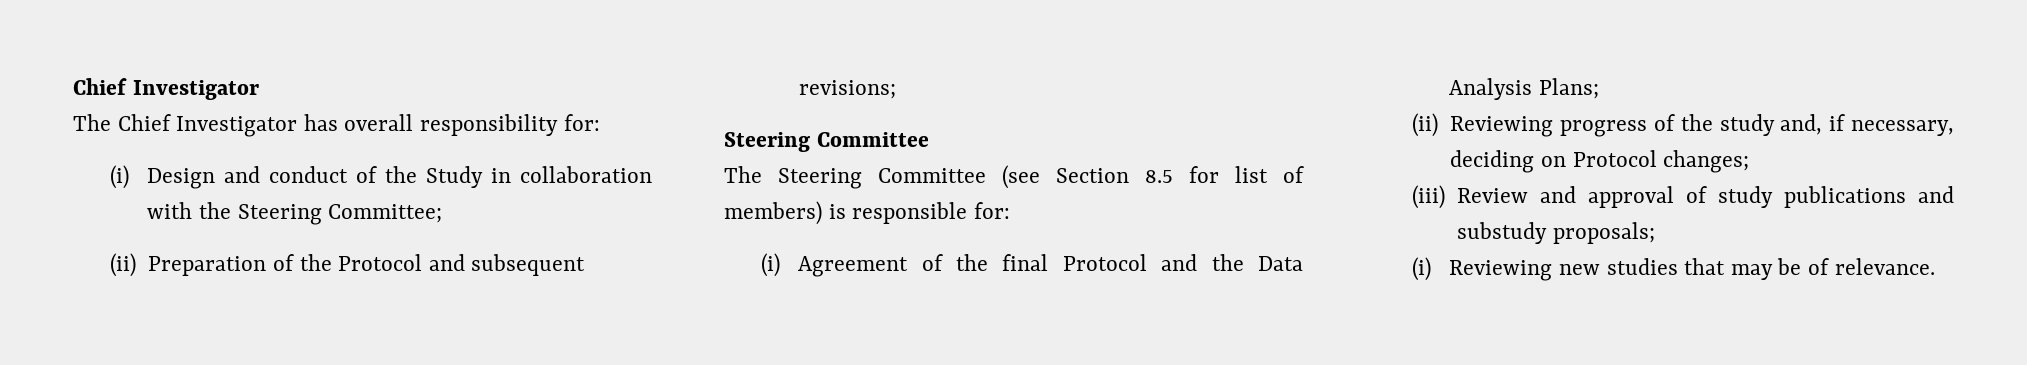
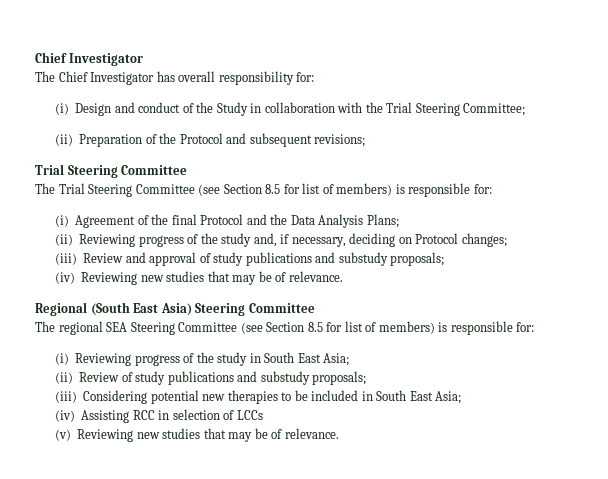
- (i) Design and conduct of the Study in collaboration with the Steering Committee;
+ (i) Design and conduct of the Study in collaboration with the Trial Steering Committee;
  (ii) Preparation of the Protocol and subsequent revisions;
- Steering Committee
- The Steering Committee (see Section 8.5 for list of members) is responsible for:
+ Trial Steering Committee
+ The Trial Steering Committee (see Section 8.5 for list of members) is responsible for:
- (i) Reviewing new studies that may be of relevance.
+ (iv) Reviewing new studies that may be of relevance.
+ Regional (South East Asia) Steering Committee
+ The regional SEA Steering Committee (see Section 8.5 for list of members) is responsible for:
+ (i) Reviewing progress of the study in South East Asia;
+ (ii) Review of study publications and substudy proposals;
+ (iii) Considering potential new therapies to be included in South East Asia;
+ (iv) Assisting RCC in selection of LCCs
+ (v) Reviewing new studies that may be of relevance.

